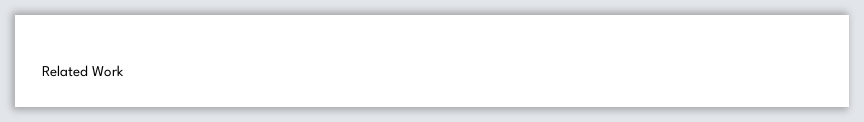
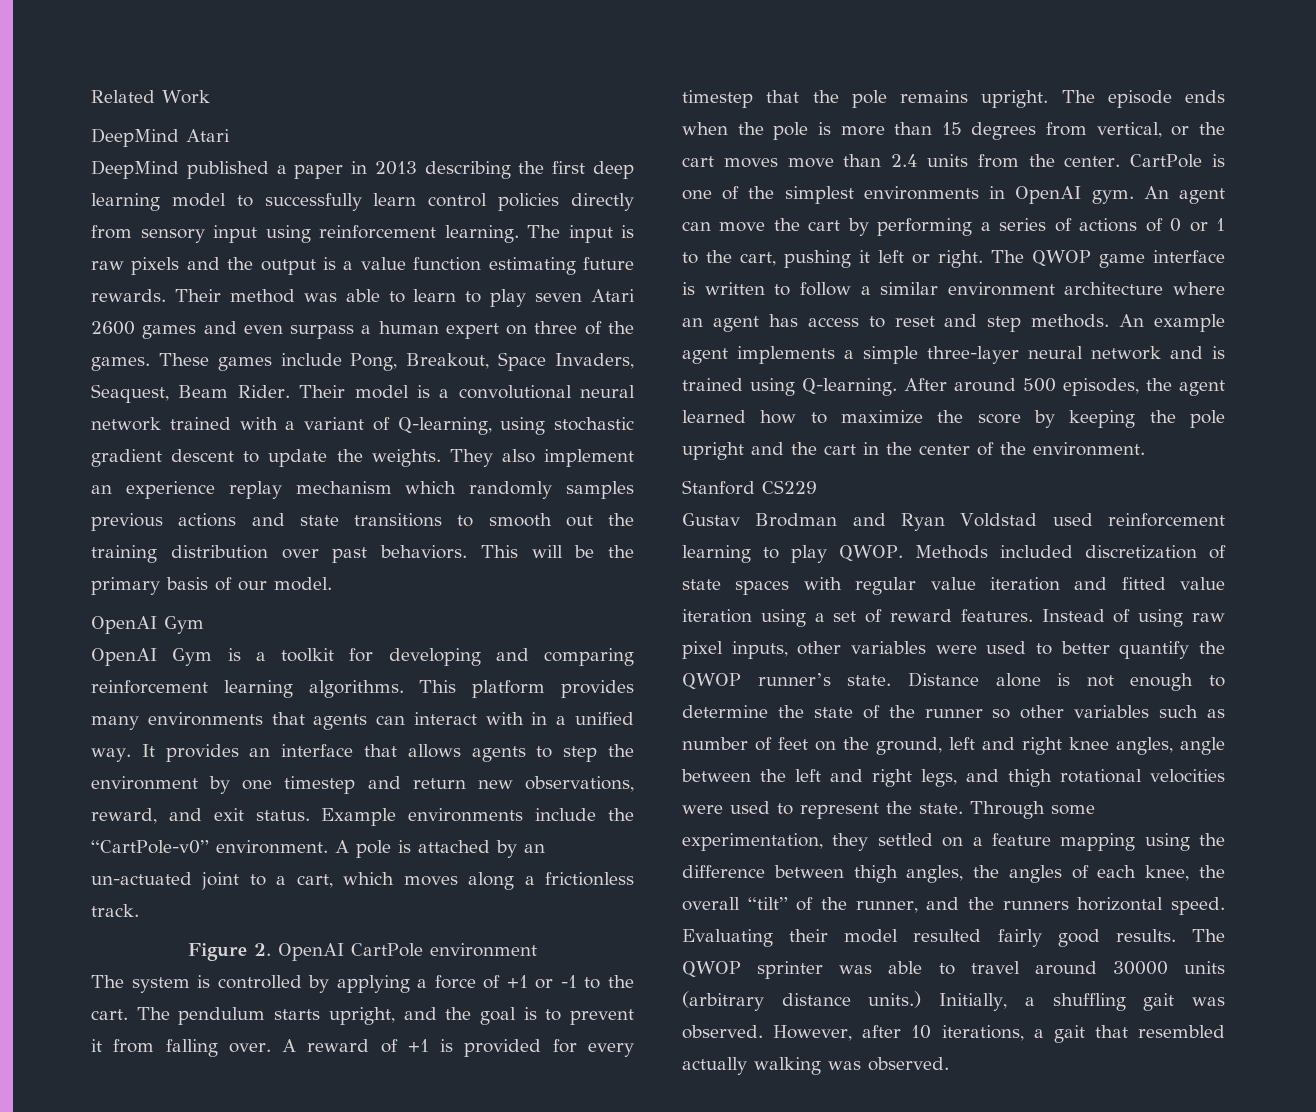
+ DeepMind Atari
+ DeepMind published a paper in 2013 describing the first deep learning model to successfully learn control policies directly from sensory input using reinforcement learning. The input is raw pixels and the output is a value function estimating future rewards. Their method was able to learn to play seven Atari 2600 games and even surpass a human expert on three of the games. These games include Pong, Breakout, Space Invaders, Seaquest, Beam Rider. Their model is a convolutional neural network trained with a variant of Q-learning, using stochastic gradient descent to update the weights. They also implement an experience replay mechanism which randomly samples previous actions and state transitions to smooth out the training distribution over past behaviors. This will be the primary basis of our model.
+ OpenAI Gym
+ OpenAI Gym is a toolkit for developing and comparing reinforcement learning algorithms. This platform provides many environments that agents can interact with in a unified way. It provides an interface that allows agents to step the environment by one timestep and return new observations, reward, and exit status. Example environments include the “CartPole-v0” environment. A pole is attached by an un-actuated joint to a cart, which moves along a frictionless track.
+ Figure 2. OpenAI CartPole environment
+ The system is controlled by applying a force of +1 or -1 to the cart. The pendulum starts upright, and the goal is to prevent it from falling over. A reward of +1 is provided for every timestep that the pole remains upright. The episode ends when the pole is more than 15 degrees from vertical, or the cart moves move than 2.4 units from the center. CartPole is one of the simplest environments in OpenAI gym. An agent can move the cart by performing a series of actions of 0 or 1 to the cart, pushing it left or right. The QWOP game interface is written to follow a similar environment architecture where an agent has access to reset and step methods. An example agent implements a simple three-layer neural network and is trained using Q-learning. After around 500 episodes, the agent learned how to maximize the score by keeping the pole upright and the cart in the center of the environment.
+ Stanford CS229
+ Gustav Brodman and Ryan Voldstad used reinforcement learning to play QWOP. Methods included discretization of state spaces with regular value iteration and fitted value iteration using a set of reward features. Instead of using raw pixel inputs, other variables were used to better quantify the QWOP runner’s state. Distance alone is not enough to determine the state of the runner so other variables such as number of feet on the ground, left and right knee angles, angle between the left and right legs, and thigh rotational velocities were used to represent the state. Through some experimentation, they settled on a feature mapping using the difference between thigh angles, the angles of each knee, the overall “tilt” of the runner, and the runners horizontal speed. Evaluating their model resulted fairly good results. The QWOP sprinter was able to travel around 30000 units (arbitrary distance units.) Initially, a shuffling gait was observed. However, after 10 iterations, a gait that resembled actually walking was observed.

